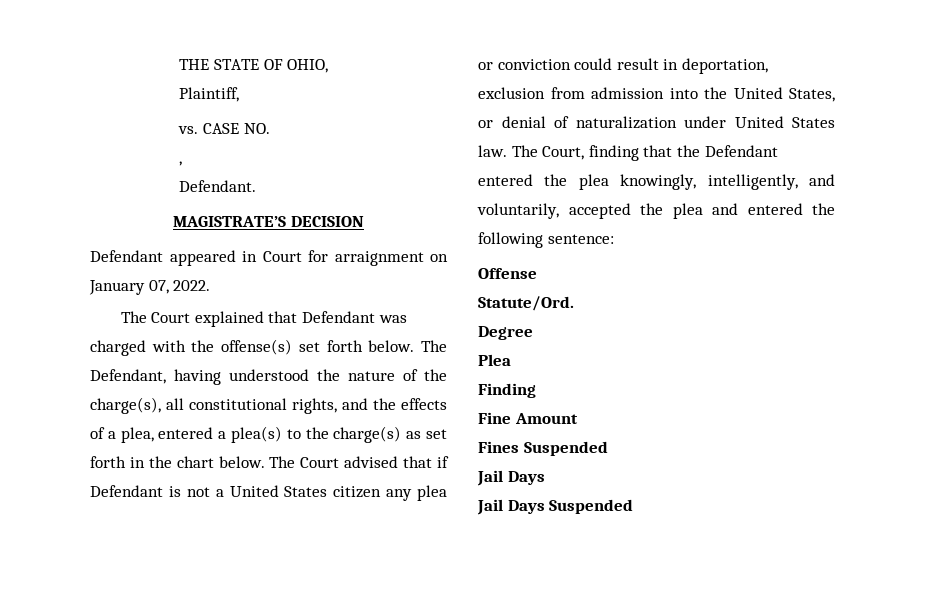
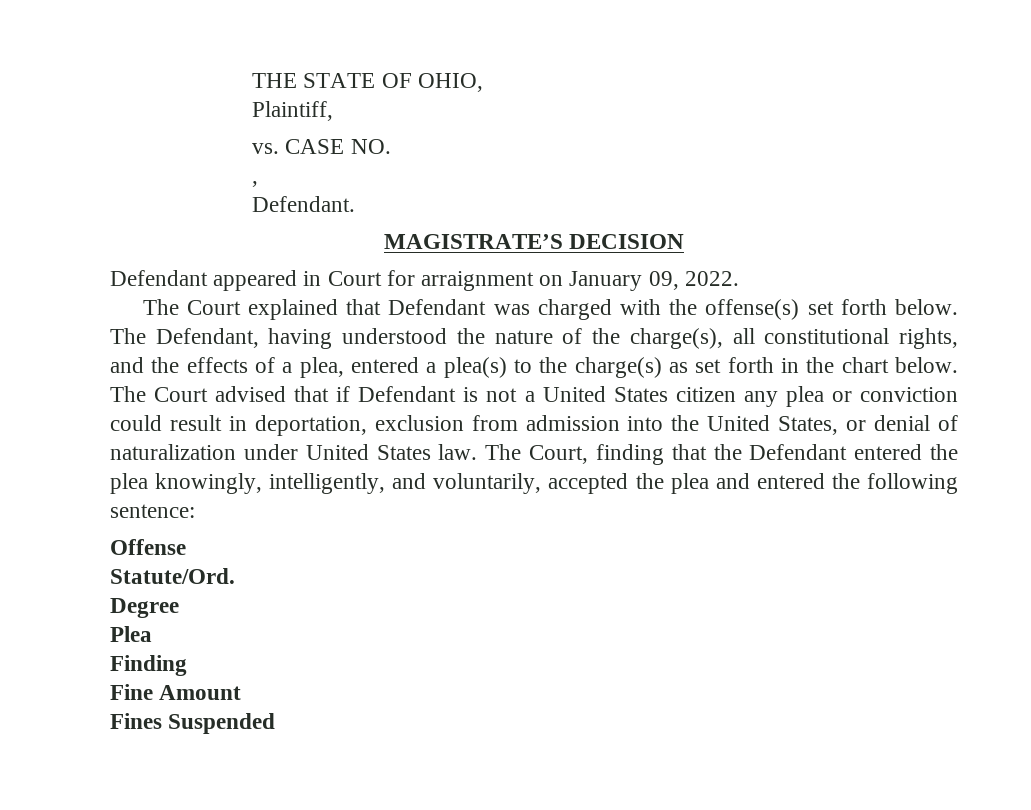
- Defendant appeared in Court for arraignment on January 07, 2022.
+ Defendant appeared in Court for arraignment on January 09, 2022.
  Fines Suspended
- Jail Days
- Jail Days Suspended

